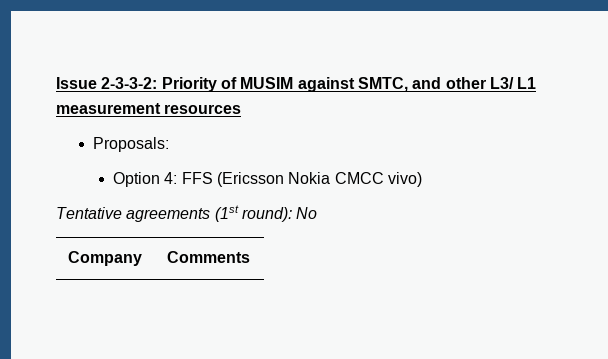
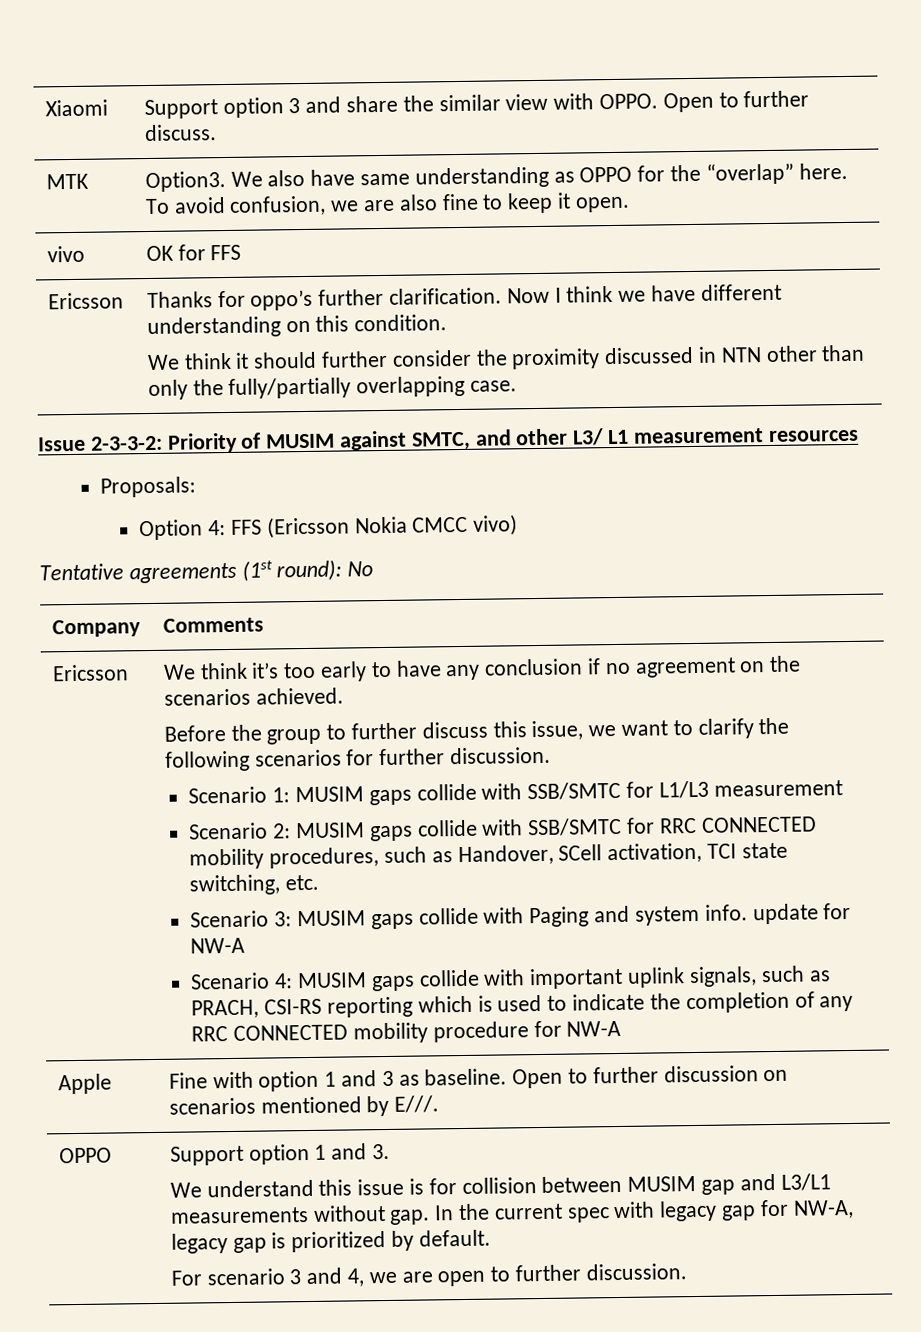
+ Xiaomi | Support option 3 and share the similar view with OPPO. Open to further discuss.
+ MTK | Option3. We also have same understanding as OPPO for the “overlap” here. To avoid confusion, we are also fine to keep it open.
+ vivo | OK for FFS
+ Ericsson | Thanks for oppo’s further clarification. Now I think we have different understanding on this condition.
+ We think it should further consider the proximity discussed in NTN other than only the fully/partially overlapping case.
+ Ericsson | We think it’s too early to have any conclusion if no agreement on the scenarios achieved.
+ Before the group to further discuss this issue, we want to clarify the following scenarios for further discussion.
+ Scenario 1: MUSIM gaps collide with SSB/SMTC for L1/L3 measurement
+ Scenario 2: MUSIM gaps collide with SSB/SMTC for RRC CONNECTED mobility procedures, such as Handover, SCell activation, TCI state switching, etc.
+ Scenario 3: MUSIM gaps collide with Paging and system info. update for NW-A
+ Scenario 4: MUSIM gaps collide with important uplink signals, such as PRACH, CSI-RS reporting which is used to indicate the completion of any RRC CONNECTED mobility procedure for NW-A
+ Apple | Fine with option 1 and 3 as baseline. Open to further discussion on scenarios mentioned by E///.
+ OPPO | Support option 1 and 3.
+ We understand this issue is for collision between MUSIM gap and L3/L1 measurements without gap. In the current spec with legacy gap for NW-A, legacy gap is prioritized by default.
+ For scenario 3 and 4, we are open to further discussion.

